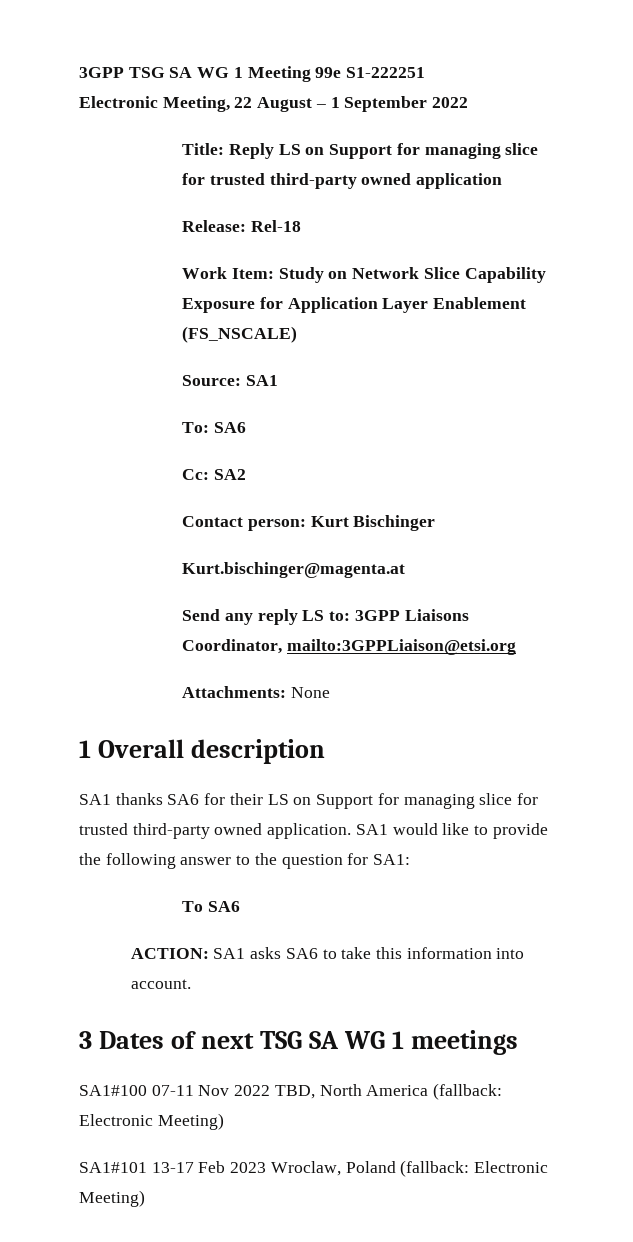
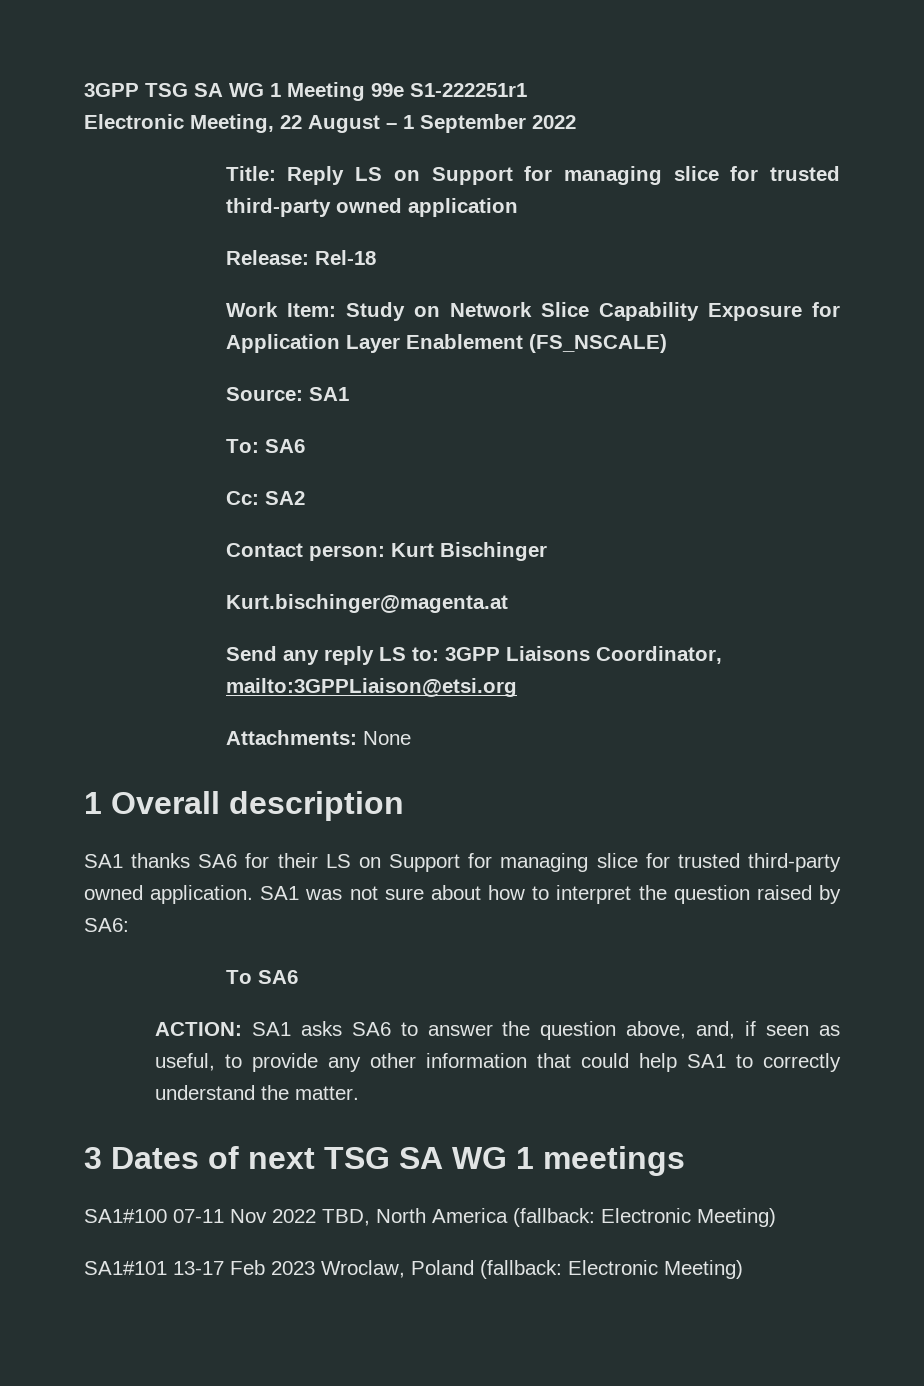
- 3GPP TSG SA WG 1 Meeting 99e S1-222251
+ 3GPP TSG SA WG 1 Meeting 99e S1-222251r1
- SA1 would like to provide the following answer to the question for SA1:
+ SA1 was not sure about how to interpret the question raised by SA6:
- ACTION: SA1 asks SA6 to take this information into account.
+ ACTION: SA1 asks SA6 to answer the question above, and, if seen as useful, to provide any other information that could help SA1 to correctly understand the matter.

